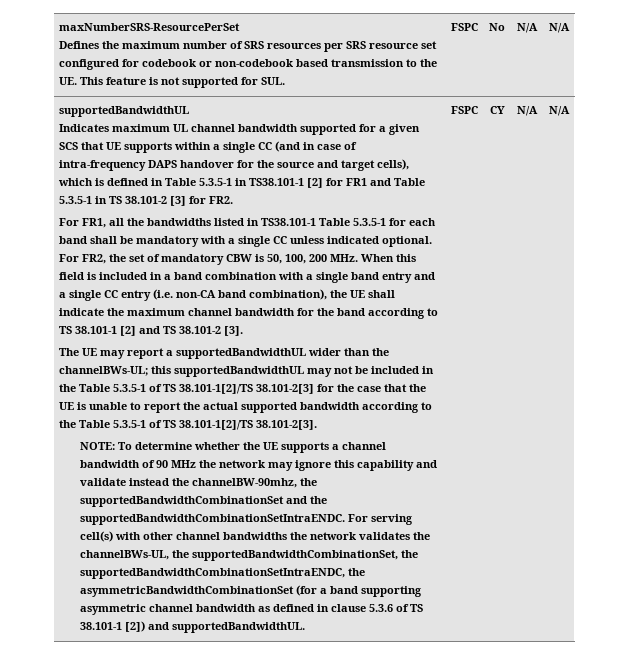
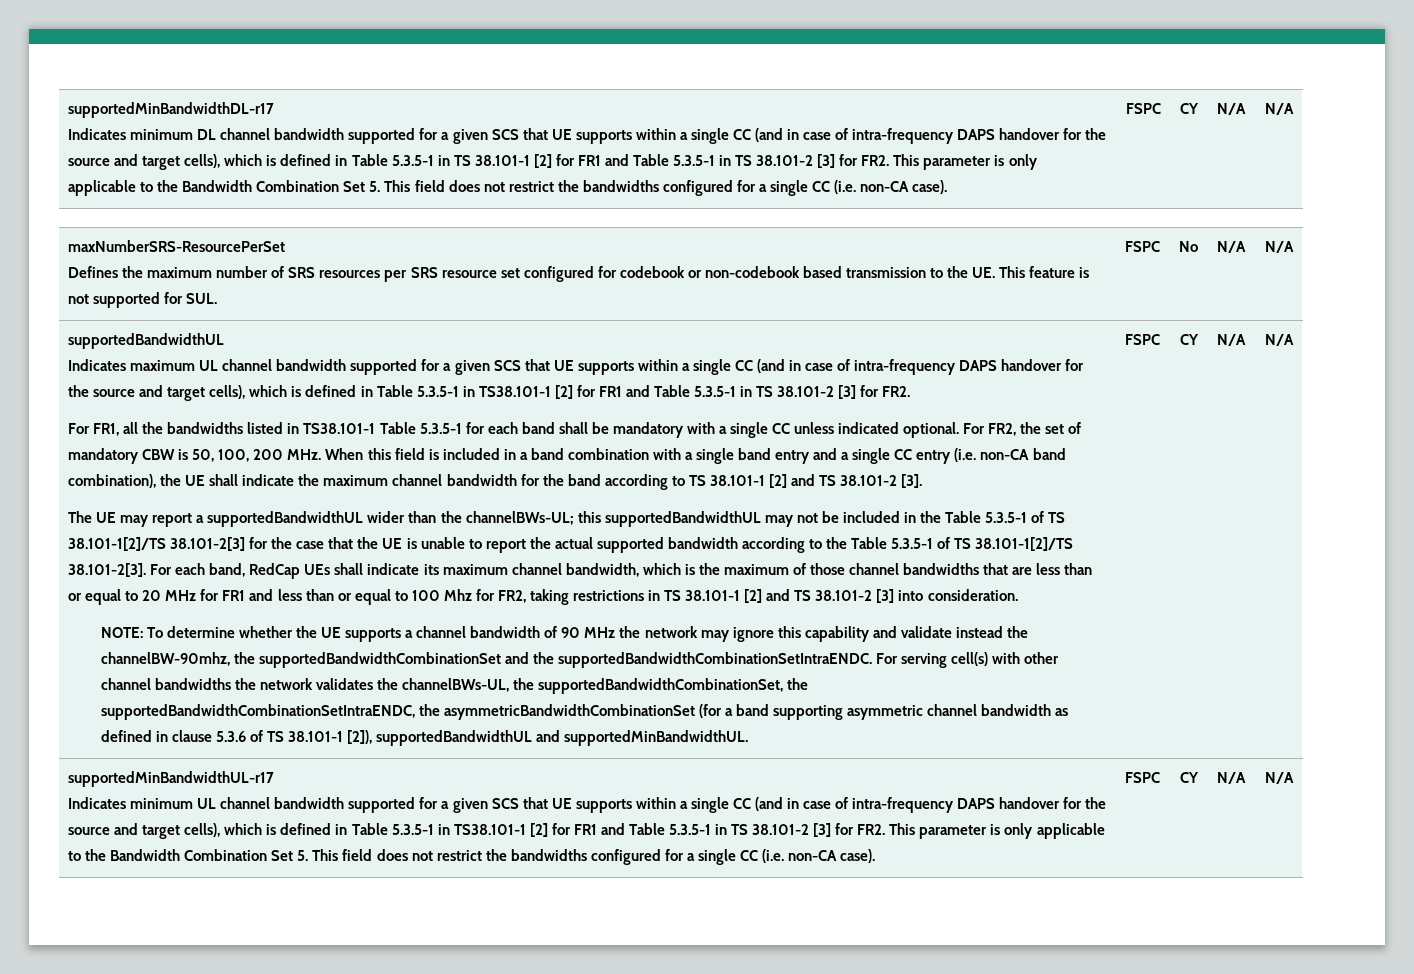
+ supportedMinBandwidthDL-r17
+ Indicates minimum DL channel bandwidth supported for a given SCS that UE supports within a single CC (and in case of intra-frequency DAPS handover for the source and target cells), which is defined in Table 5.3.5-1 in TS 38.101-1 [2] for FR1 and Table 5.3.5-1 in TS 38.101-2 [3] for FR2. This parameter is only applicable to the Bandwidth Combination Set 5. This field does not restrict the bandwidths configured for a single CC (i.e. non-CA case). | FSPC | CY | N/A | N/A
- The UE may report a supportedBandwidthUL wider than the channelBWs-UL; this supportedBandwidthUL may not be included in the Table 5.3.5-1 of TS 38.101-1[2]/TS 38.101-2[3] for the case that the UE is unable to report the actual supported bandwidth according to the Table 5.3.5-1 of TS 38.101-1[2]/TS 38.101-2[3].
+ The UE may report a supportedBandwidthUL wider than the channelBWs-UL; this supportedBandwidthUL may not be included in the Table 5.3.5-1 of TS 38.101-1[2]/TS 38.101-2[3] for the case that the UE is unable to report the actual supported bandwidth according to the Table 5.3.5-1 of TS 38.101-1[2]/TS 38.101-2[3]. For each band, RedCap UEs shall indicate its maximum channel bandwidth, which is the maximum of those channel bandwidths that are less than or equal to 20 MHz for FR1 and less than or equal to 100 Mhz for FR2, taking restrictions in TS 38.101-1 [2] and TS 38.101-2 [3] into consideration.
- For serving cell(s) with other channel bandwidths the network validates the channelBWs-UL, the supportedBandwidthCombinationSet, the supportedBandwidthCombinationSetIntraENDC, the asymmetricBandwidthCombinationSet (for a band supporting asymmetric channel bandwidth as defined in clause 5.3.6 of TS 38.101-1 [2]) and supportedBandwidthUL. | FSPC | CY | N/A | N/A
+ For serving cell(s) with other channel bandwidths the network validates the channelBWs-UL, the supportedBandwidthCombinationSet, the supportedBandwidthCombinationSetIntraENDC, the asymmetricBandwidthCombinationSet (for a band supporting asymmetric channel bandwidth as defined in clause 5.3.6 of TS 38.101-1 [2]), supportedBandwidthUL and supportedMinBandwidthUL. | FSPC | CY | N/A | N/A
+ supportedMinBandwidthUL-r17
+ Indicates minimum UL channel bandwidth supported for a given SCS that UE supports within a single CC (and in case of intra-frequency DAPS handover for the source and target cells), which is defined in Table 5.3.5-1 in TS38.101-1 [2] for FR1 and Table 5.3.5-1 in TS 38.101-2 [3] for FR2. This parameter is only applicable to the Bandwidth Combination Set 5. This field does not restrict the bandwidths configured for a single CC (i.e. non-CA case). | FSPC | CY | N/A | N/A

